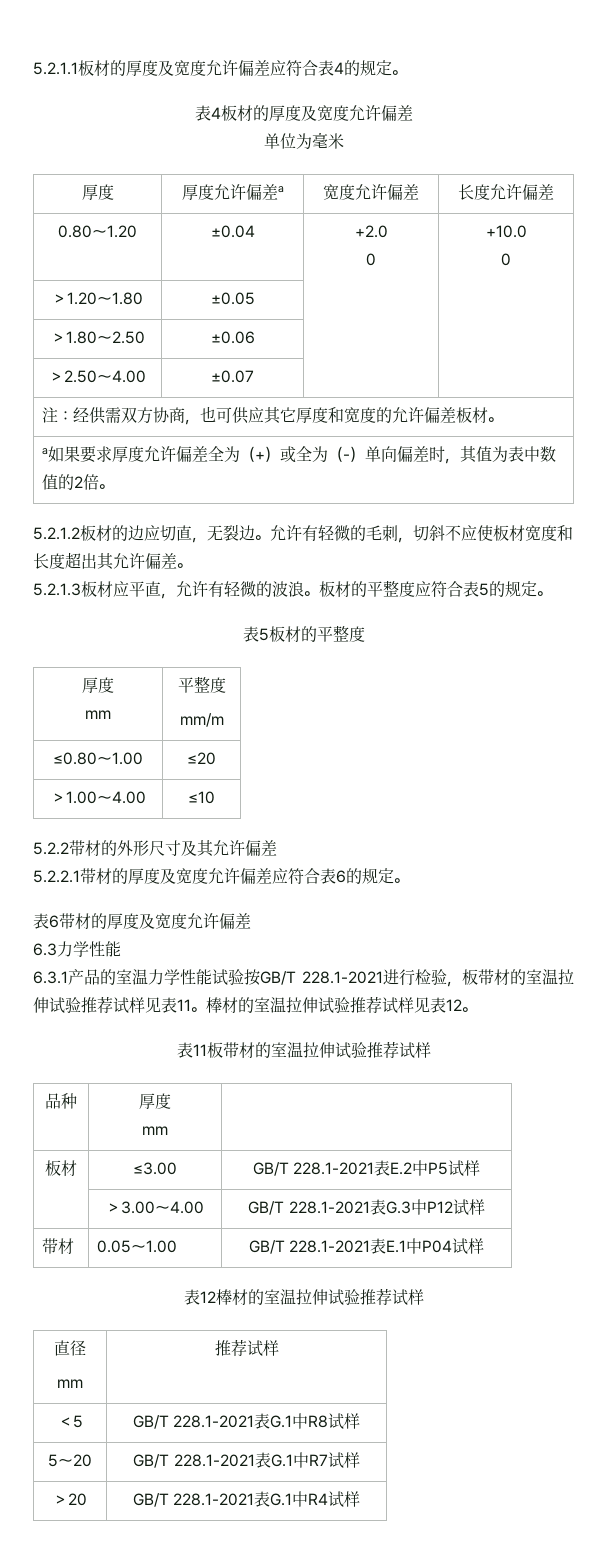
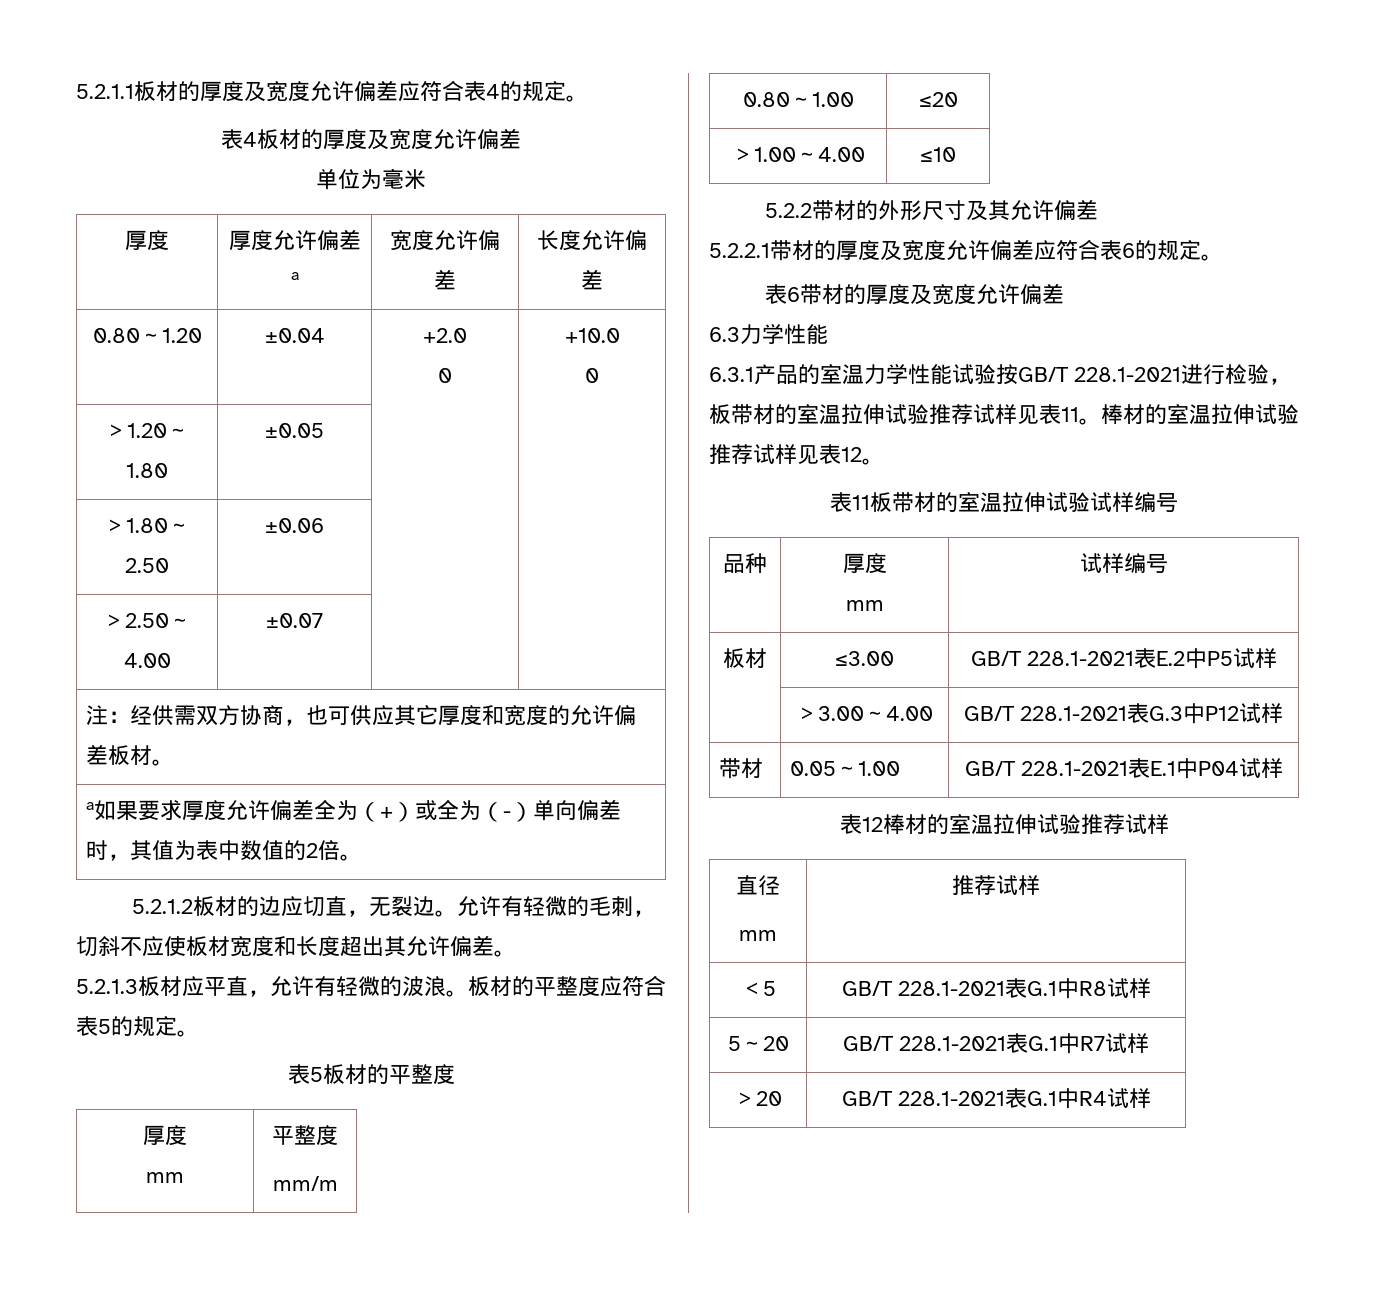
- ≤0.80～1.00 | ≤20
+ 0.80～1.00 | ≤20
- 表11板带材的室温拉伸试验推荐试样
+ 表11板带材的室温拉伸试验试样编号
  品种 | 厚度
- mm |
+ mm | 试样编号

